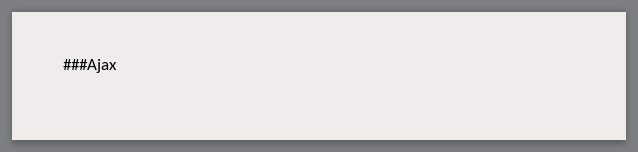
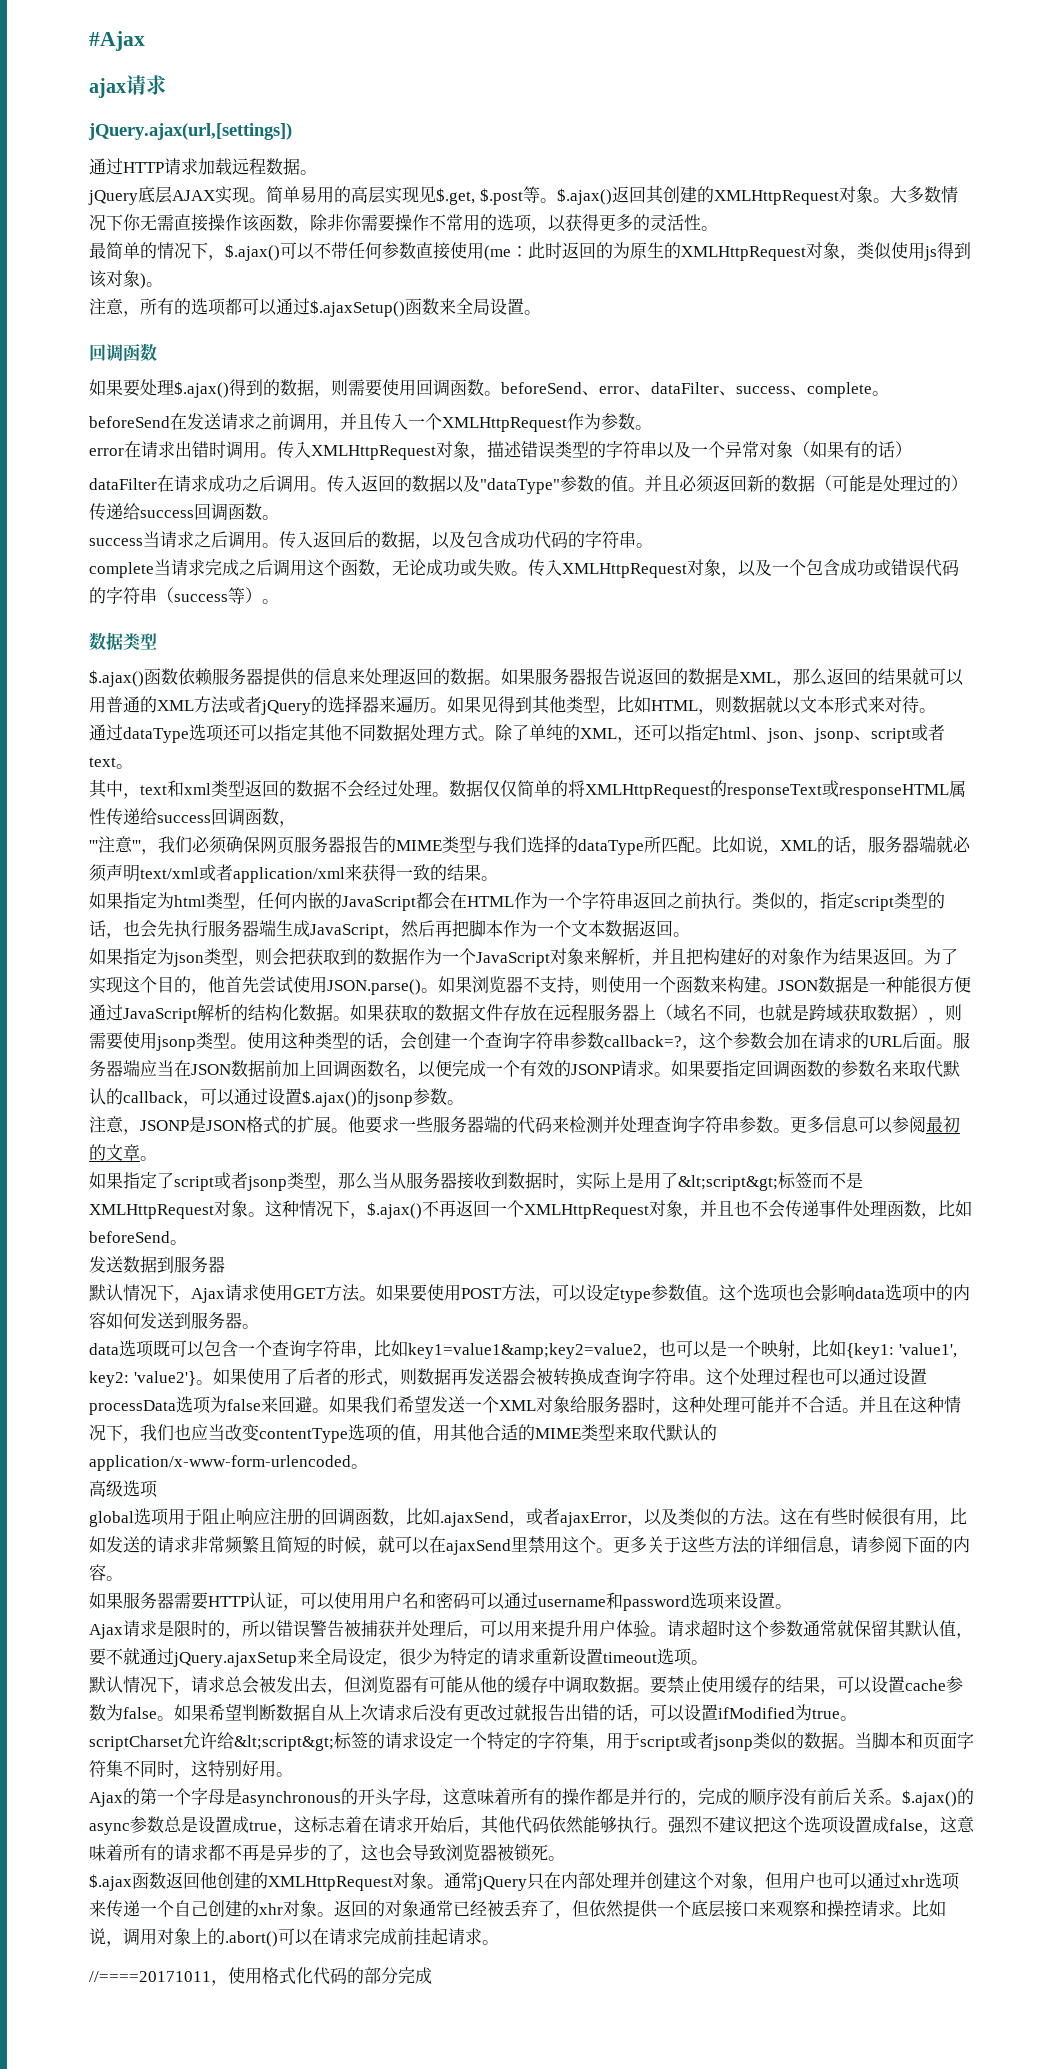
- ###Ajax
+ #Ajax
+ ajax请求
+ jQuery.ajax(url,[settings])
+ 通过HTTP请求加载远程数据。
+ jQuery底层AJAX实现。简单易用的高层实现见$.get, $.post等。$.ajax()返回其创建的XMLHttpRequest对象。大多数情况下你无需直接操作该函数，除非你需要操作不常用的选项，以获得更多的灵活性。
+ 最简单的情况下，$.ajax()可以不带任何参数直接使用(me：此时返回的为原生的XMLHttpRequest对象，类似使用js得到该对象)。
+ 注意，所有的选项都可以通过$.ajaxSetup()函数来全局设置。
+ 回调函数
+ 如果要处理$.ajax()得到的数据，则需要使用回调函数。beforeSend、error、dataFilter、success、complete。
+ beforeSend在发送请求之前调用，并且传入一个XMLHttpRequest作为参数。
+ error在请求出错时调用。传入XMLHttpRequest对象，描述错误类型的字符串以及一个异常对象（如果有的话）
+ dataFilter在请求成功之后调用。传入返回的数据以及"dataType"参数的值。并且必须返回新的数据（可能是处理过的）传递给success回调函数。
+ success当请求之后调用。传入返回后的数据，以及包含成功代码的字符串。
+ complete当请求完成之后调用这个函数，无论成功或失败。传入XMLHttpRequest对象，以及一个包含成功或错误代码的字符串（success等）。
+ 数据类型
+ $.ajax()函数依赖服务器提供的信息来处理返回的数据。如果服务器报告说返回的数据是XML，那么返回的结果就可以用普通的XML方法或者jQuery的选择器来遍历。如果见得到其他类型，比如HTML，则数据就以文本形式来对待。
+ 通过dataType选项还可以指定其他不同数据处理方式。除了单纯的XML，还可以指定html、json、jsonp、script或者text。
+ 其中，text和xml类型返回的数据不会经过处理。数据仅仅简单的将XMLHttpRequest的responseText或responseHTML属性传递给success回调函数，
+ '''注意'''，我们必须确保网页服务器报告的MIME类型与我们选择的dataType所匹配。比如说，XML的话，服务器端就必须声明text/xml或者application/xml来获得一致的结果。
+ 如果指定为html类型，任何内嵌的JavaScript都会在HTML作为一个字符串返回之前执行。类似的，指定script类型的话，也会先执行服务器端生成JavaScript，然后再把脚本作为一个文本数据返回。
+ 如果指定为json类型，则会把获取到的数据作为一个JavaScript对象来解析，并且把构建好的对象作为结果返回。为了实现这个目的，他首先尝试使用JSON.parse()。如果浏览器不支持，则使用一个函数来构建。JSON数据是一种能很方便通过JavaScript解析的结构化数据。如果获取的数据文件存放在远程服务器上（域名不同，也就是跨域获取数据），则需要使用jsonp类型。使用这种类型的话，会创建一个查询字符串参数callback=?，这个参数会加在请求的URL后面。服务器端应当在JSON数据前加上回调函数名，以便完成一个有效的JSONP请求。如果要指定回调函数的参数名来取代默认的callback，可以通过设置$.ajax()的jsonp参数。
+ 注意，JSONP是JSON格式的扩展。他要求一些服务器端的代码来检测并处理查询字符串参数。更多信息可以参阅最初的文章。
+ 如果指定了script或者jsonp类型，那么当从服务器接收到数据时，实际上是用了&lt;script&gt;标签而不是XMLHttpRequest对象。这种情况下，$.ajax()不再返回一个XMLHttpRequest对象，并且也不会传递事件处理函数，比如beforeSend。
+ 发送数据到服务器
+ 默认情况下，Ajax请求使用GET方法。如果要使用POST方法，可以设定type参数值。这个选项也会影响data选项中的内容如何发送到服务器。
+ data选项既可以包含一个查询字符串，比如key1=value1&amp;key2=value2，也可以是一个映射，比如{key1: 'value1', key2: 'value2'}。如果使用了后者的形式，则数据再发送器会被转换成查询字符串。这个处理过程也可以通过设置processData选项为false来回避。如果我们希望发送一个XML对象给服务器时，这种处理可能并不合适。并且在这种情况下，我们也应当改变contentType选项的值，用其他合适的MIME类型来取代默认的application/x-www-form-urlencoded。
+ 高级选项
+ global选项用于阻止响应注册的回调函数，比如.ajaxSend，或者ajaxError，以及类似的方法。这在有些时候很有用，比如发送的请求非常频繁且简短的时候，就可以在ajaxSend里禁用这个。更多关于这些方法的详细信息，请参阅下面的内容。
+ 如果服务器需要HTTP认证，可以使用用户名和密码可以通过username和password选项来设置。
+ Ajax请求是限时的，所以错误警告被捕获并处理后，可以用来提升用户体验。请求超时这个参数通常就保留其默认值，要不就通过jQuery.ajaxSetup来全局设定，很少为特定的请求重新设置timeout选项。
+ 默认情况下，请求总会被发出去，但浏览器有可能从他的缓存中调取数据。要禁止使用缓存的结果，可以设置cache参数为false。如果希望判断数据自从上次请求后没有更改过就报告出错的话，可以设置ifModified为true。
+ scriptCharset允许给&lt;script&gt;标签的请求设定一个特定的字符集，用于script或者jsonp类似的数据。当脚本和页面字符集不同时，这特别好用。
+ Ajax的第一个字母是asynchronous的开头字母，这意味着所有的操作都是并行的，完成的顺序没有前后关系。$.ajax()的async参数总是设置成true，这标志着在请求开始后，其他代码依然能够执行。强烈不建议把这个选项设置成false，这意味着所有的请求都不再是异步的了，这也会导致浏览器被锁死。
+ $.ajax函数返回他创建的XMLHttpRequest对象。通常jQuery只在内部处理并创建这个对象，但用户也可以通过xhr选项来传递一个自己创建的xhr对象。返回的对象通常已经被丢弃了，但依然提供一个底层接口来观察和操控请求。比如说，调用对象上的.abort()可以在请求完成前挂起请求。
+ //====20171011，使用格式化代码的部分完成

